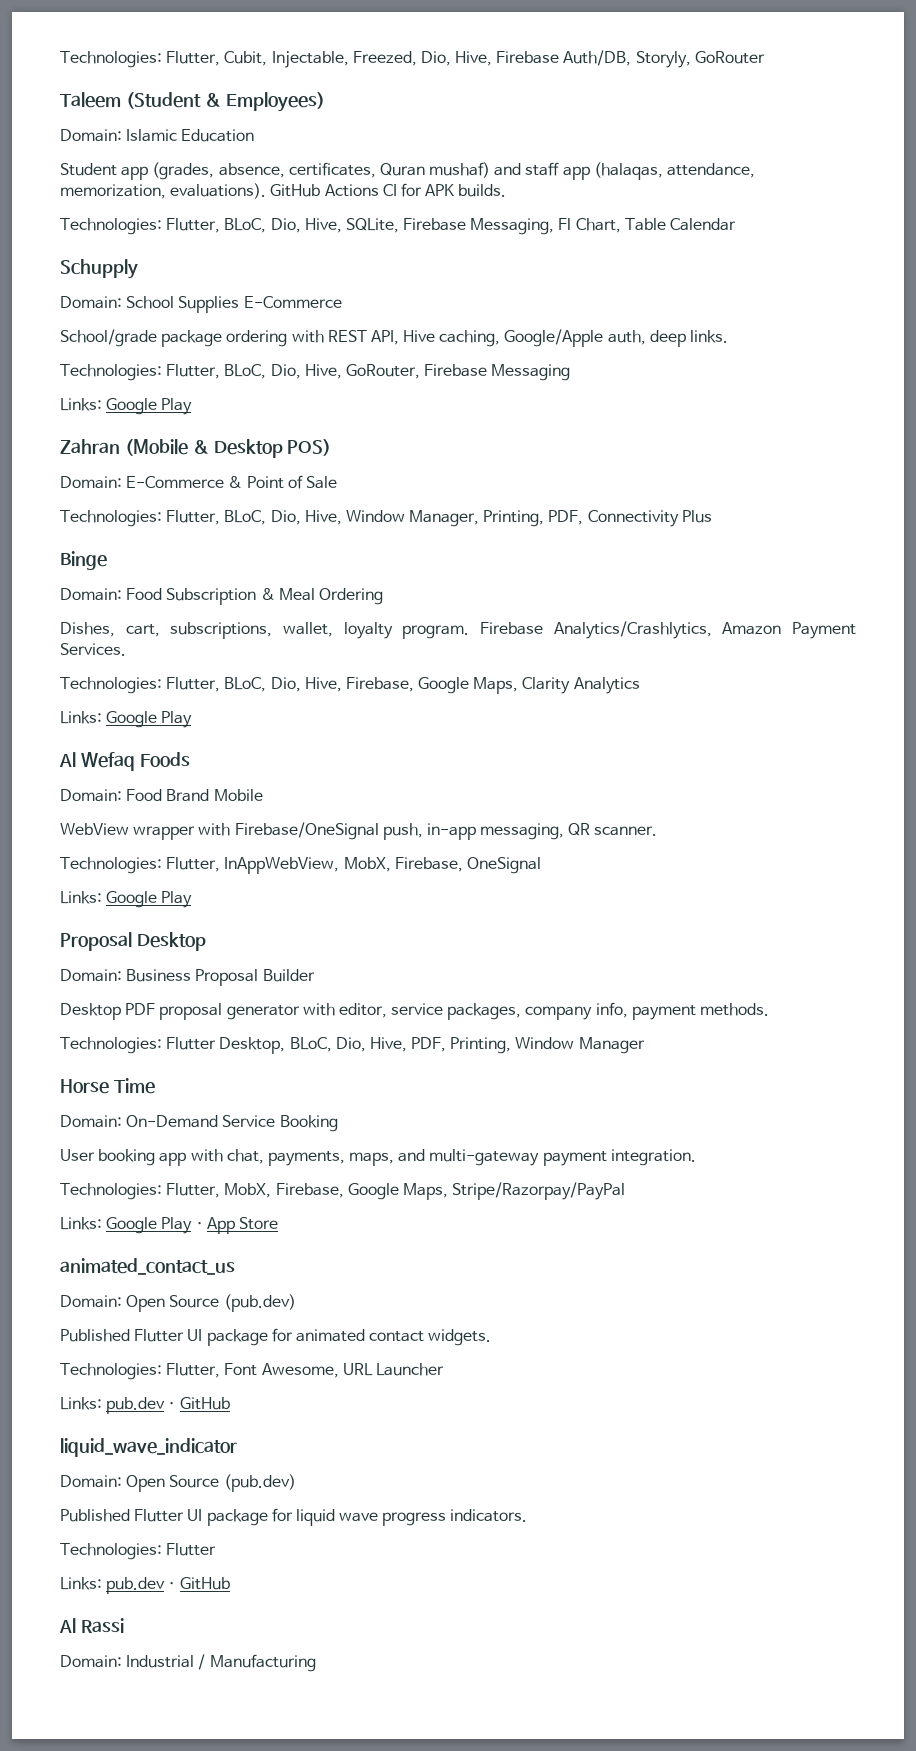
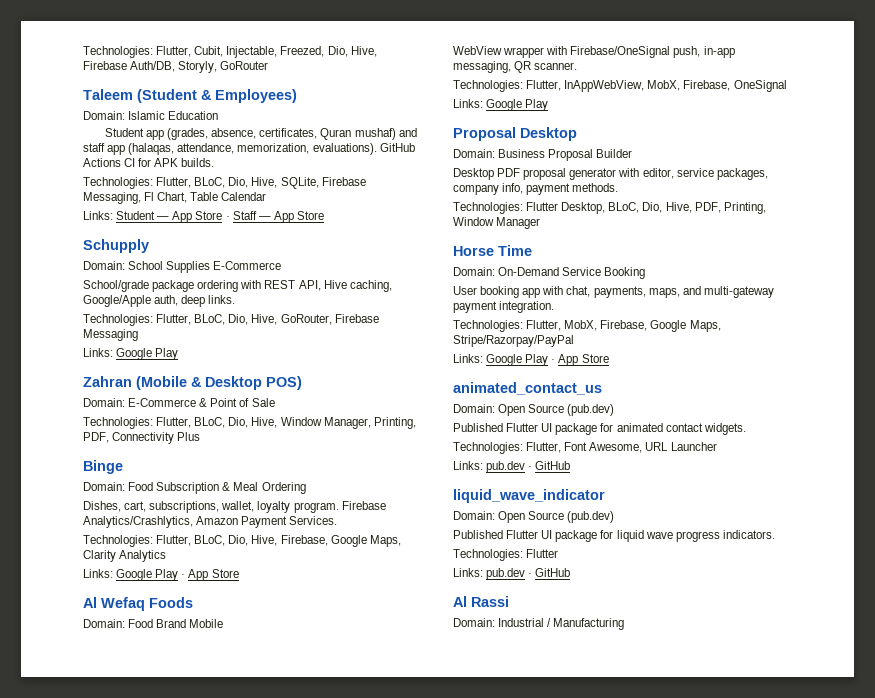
+ Links: Student — App Store · Staff — App Store
  Technologies: Flutter, BLoC, Dio, Hive, Firebase, Google Maps, Clarity Analytics
- Links: Google Play
+ Links: Google Play · App Store

